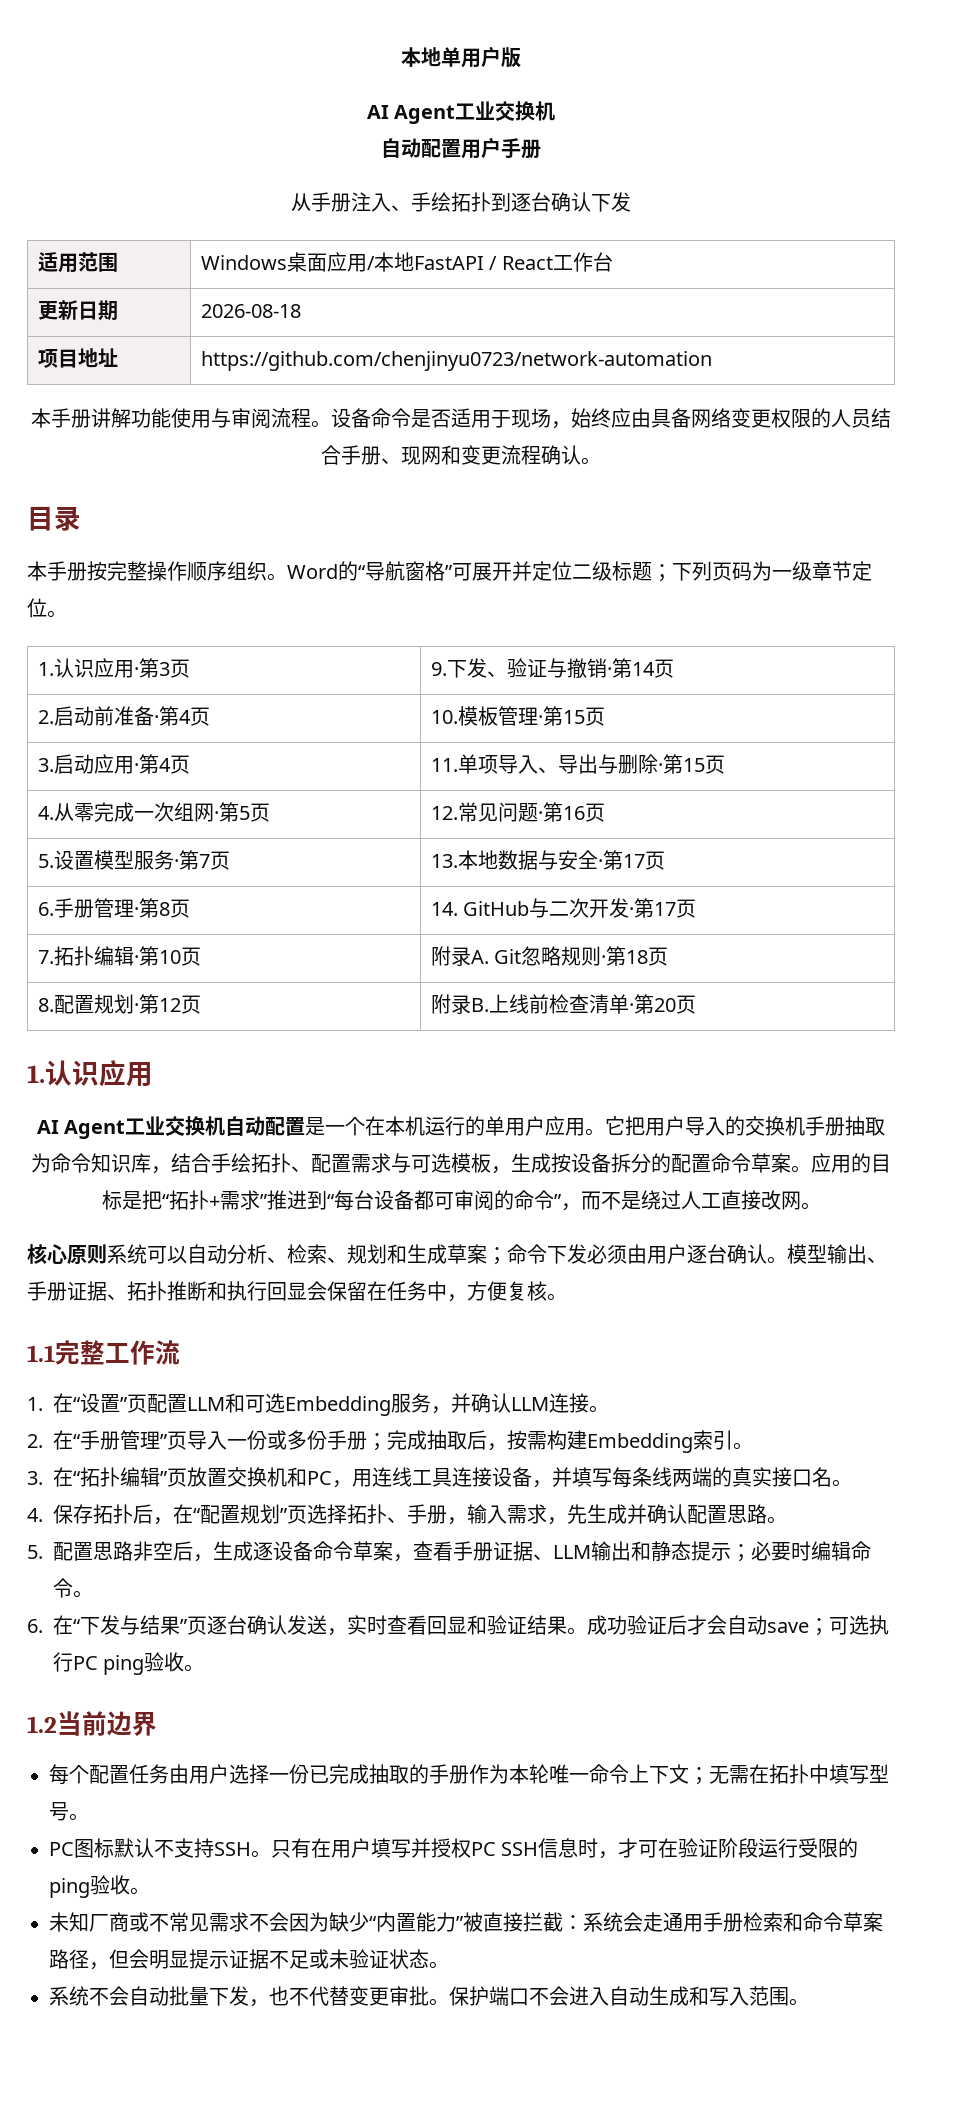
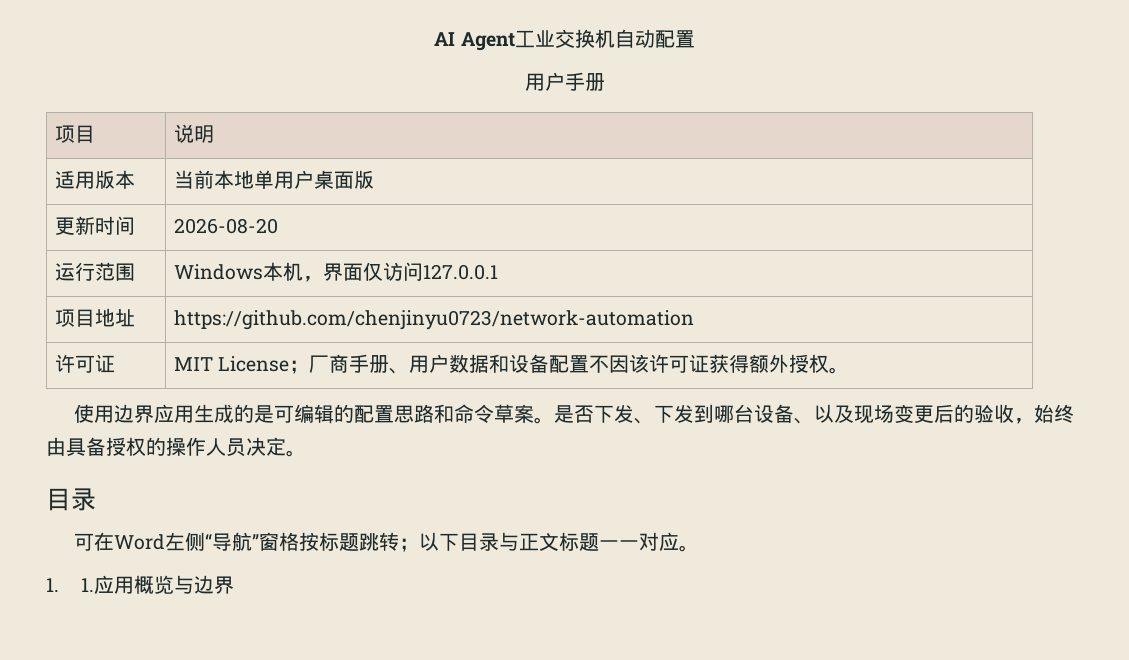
- 本地单用户版
- AI Agent工业交换机
- 自动配置用户手册
- 从手册注入、手绘拓扑到逐台确认下发
- 适用范围 | Windows桌面应用/本地FastAPI / React工作台
- 更新日期 | 2026-08-18
- 项目地址 | https://github.com/chenjinyu0723/network-automation
- 本手册讲解功能使用与审阅流程。设备命令是否适用于现场，始终应由具备网络变更权限的人员结合手册、现网和变更流程确认。
- 目录
- 本手册按完整操作顺序组织。Word的“导航窗格”可展开并定位二级标题；下列页码为一级章节定位。
- 1.认识应用·第3页 | 9.下发、验证与撤销·第14页
- 2.启动前准备·第4页 | 10.模板管理·第15页
- 3.启动应用·第4页 | 11.单项导入、导出与删除·第15页
- 4.从零完成一次组网·第5页 | 12.常见问题·第16页
- 5.设置模型服务·第7页 | 13.本地数据与安全·第17页
- 6.手册管理·第8页 | 14. GitHub与二次开发·第17页
- 7.拓扑编辑·第10页 | 附录A. Git忽略规则·第18页
- 8.配置规划·第12页 | 附录B.上线前检查清单·第20页
- 1.认识应用
- AI Agent工业交换机自动配置是一个在本机运行的单用户应用。它把用户导入的交换机手册抽取为命令知识库，结合手绘拓扑、配置需求与可选模板，生成按设备拆分的配置命令草案。应用的目标是把“拓扑+需求”推进到“每台设备都可审阅的命令”，而不是绕过人工直接改网。
- 核心原则系统可以自动分析、检索、规划和生成草案；命令下发必须由用户逐台确认。模型输出、手册证据、拓扑推断和执行回显会保留在任务中，方便复核。
- 1.1完整工作流
- 1.在“设置”页配置LLM和可选Embedding服务，并确认LLM连接。
- 2.在“手册管理”页导入一份或多份手册；完成抽取后，按需构建Embedding索引。
- 3.在“拓扑编辑”页放置交换机和PC，用连线工具连接设备，并填写每条线两端的真实接口名。
- 4.保存拓扑后，在“配置规划”页选择拓扑、手册，输入需求，先生成并确认配置思路。
- 5.配置思路非空后，生成逐设备命令草案，查看手册证据、LLM输出和静态提示；必要时编辑命令。
- 6.在“下发与结果”页逐台确认发送，实时查看回显和验证结果。成功验证后才会自动save；可选执行PC ping验收。
- 1.2当前边界
- 每个配置任务由用户选择一份已完成抽取的手册作为本轮唯一命令上下文；无需在拓扑中填写型号。
- PC图标默认不支持SSH。只有在用户填写并授权PC SSH信息时，才可在验证阶段运行受限的ping验收。
- 未知厂商或不常见需求不会因为缺少“内置能力”被直接拦截：系统会走通用手册检索和命令草案路径，但会明显提示证据不足或未验证状态。
- 系统不会自动批量下发，也不代替变更审批。保护端口不会进入自动生成和写入范围。
+ AI Agent工业交换机自动配置
+ 用户手册
+ 项目 | 说明
+ 适用版本 | 当前本地单用户桌面版
+ 更新时间 | 2026-08-20
+ 运行范围 | Windows本机，界面仅访问127.0.0.1
+ 项目地址 | https://github.com/chenjinyu0723/network-automation
+ 许可证 | MIT License；厂商手册、用户数据和设备配置不因该许可证获得额外授权。
+ 使用边界应用生成的是可编辑的配置思路和命令草案。是否下发、下发到哪台设备、以及现场变更后的验收，始终由具备授权的操作人员决定。
+ 目录
+ 可在Word左侧“导航”窗格按标题跳转；以下目录与正文标题一一对应。
+ 1. 1.应用概览与边界

